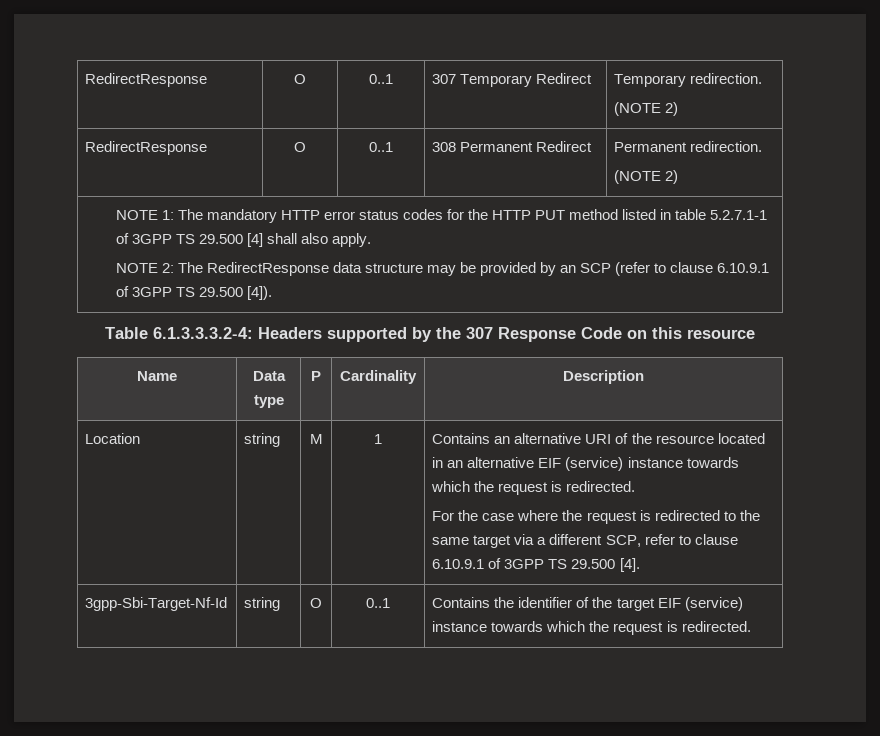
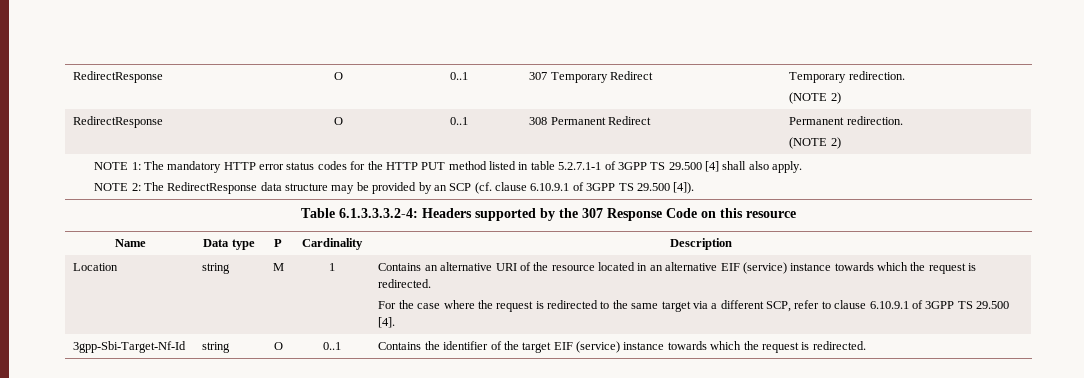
- NOTE 2: The RedirectResponse data structure may be provided by an SCP (refer to clause 6.10.9.1 of 3GPP TS 29.500 [4]).
+ NOTE 2: The RedirectResponse data structure may be provided by an SCP (cf. clause 6.10.9.1 of 3GPP TS 29.500 [4]).

